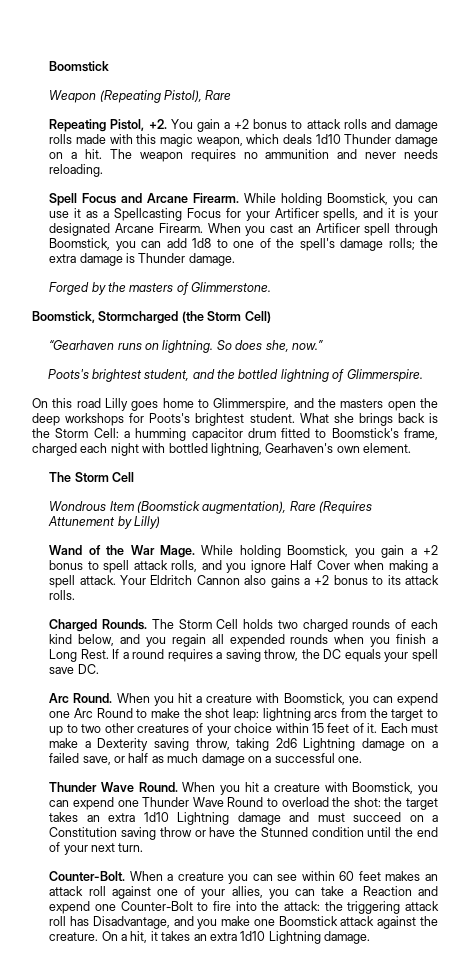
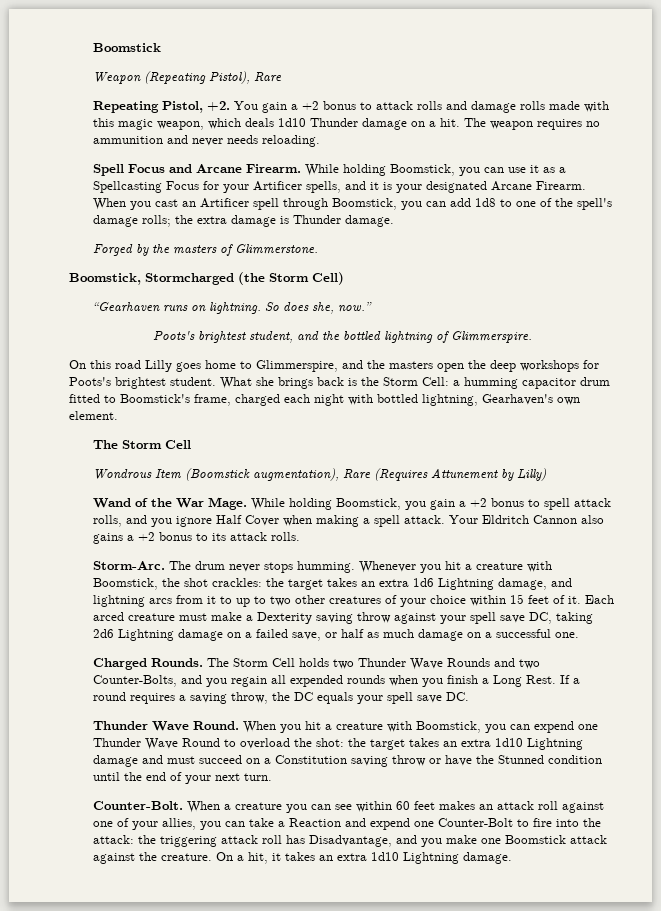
+ Storm-Arc. The drum never stops humming. Whenever you hit a creature with Boomstick, the shot crackles: the target takes an extra 1d6 Lightning damage, and lightning arcs from it to up to two other creatures of your choice within 15 feet of it. Each arced creature must make a Dexterity saving throw against your spell save DC, taking 2d6 Lightning damage on a failed save, or half as much damage on a successful one.
- The Storm Cell holds two charged rounds of each kind below, and you regain all expended rounds when you finish a Long Rest.
+ The Storm Cell holds two Thunder Wave Rounds and two Counter-Bolts, and you regain all expended rounds when you finish a Long Rest.
- Arc Round. When you hit a creature with Boomstick, you can expend one Arc Round to make the shot leap: lightning arcs from the target to up to two other creatures of your choice within 15 feet of it. Each must make a Dexterity saving throw, taking 2d6 Lightning damage on a failed save, or half as much damage on a successful one.

